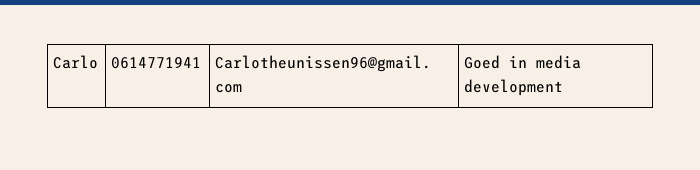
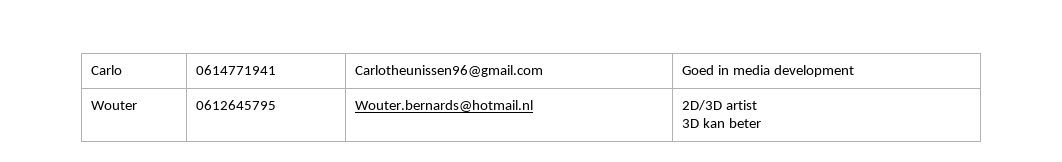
+ Wouter | 0612645795 | Wouter.bernards@hotmail.nl | 2D/3D artist
+ 3D kan beter

